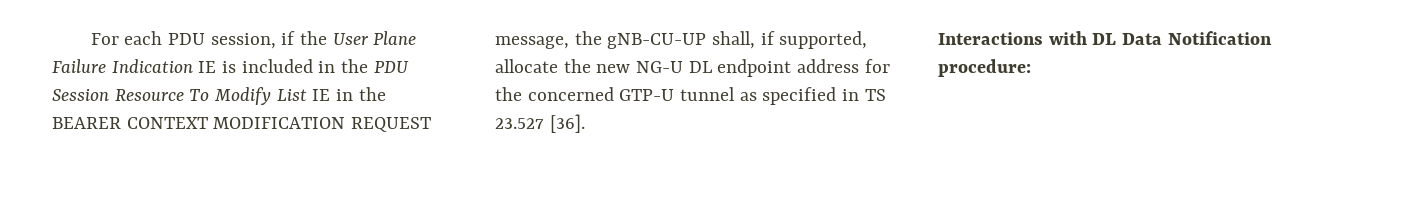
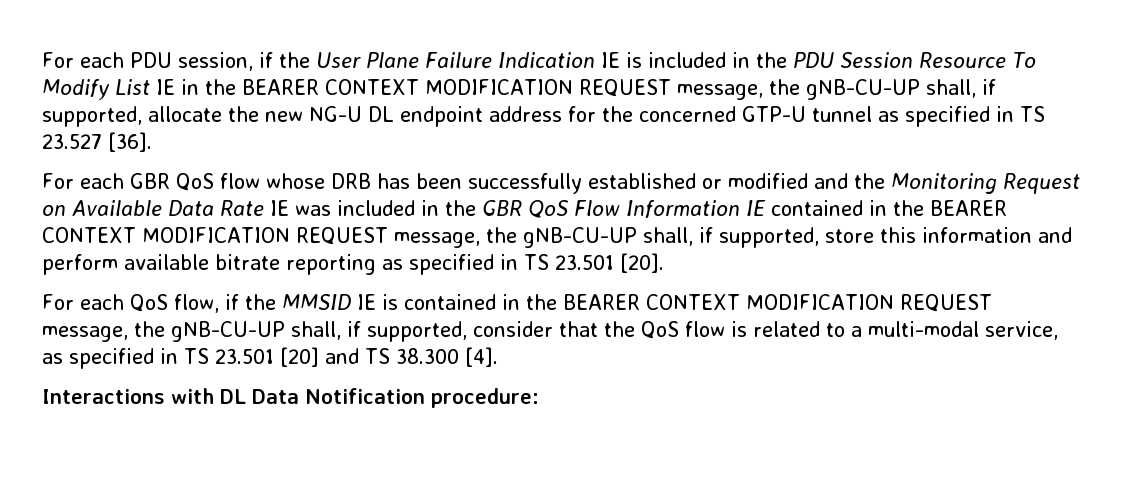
+ For each GBR QoS flow whose DRB has been successfully established or modified and the Monitoring Request on Available Data Rate IE was included in the GBR QoS Flow Information IE contained in the BEARER CONTEXT MODIFICATION REQUEST message, the gNB-CU-UP shall, if supported, store this information and perform available bitrate reporting as specified in TS 23.501 [20].
+ For each QoS flow, if the MMSID IE is contained in the BEARER CONTEXT MODIFICATION REQUEST message, the gNB-CU-UP shall, if supported, consider that the QoS flow is related to a multi-modal service, as specified in TS 23.501 [20] and TS 38.300 [4].

